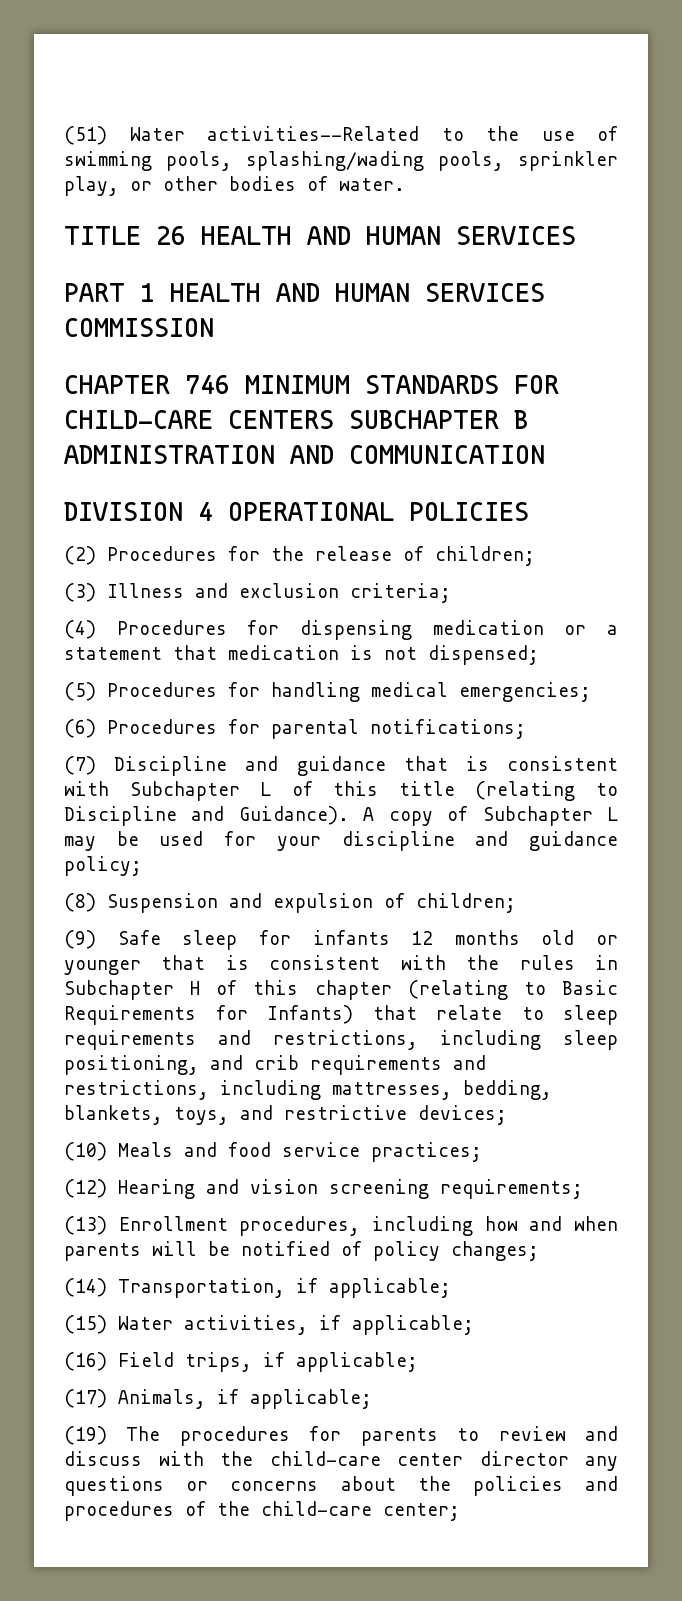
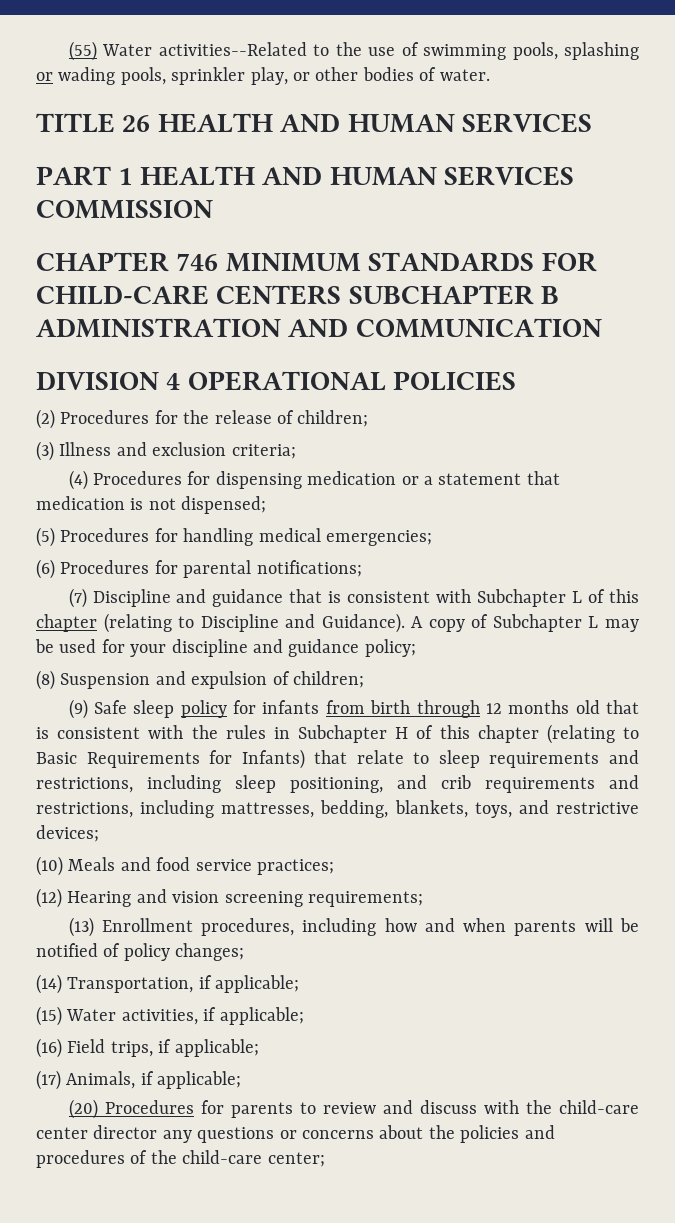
- (51) Water activities--Related to the use of swimming pools, splashing/wading pools, sprinkler play, or other bodies of water.
+ (55) Water activities--Related to the use of swimming pools, splashing or wading pools, sprinkler play, or other bodies of water.
- (7) Discipline and guidance that is consistent with Subchapter L of this title (relating to Discipline and Guidance).
+ (7) Discipline and guidance that is consistent with Subchapter L of this chapter (relating to Discipline and Guidance).
- (9) Safe sleep for infants 12 months old or younger that is consistent with the rules in Subchapter H of this chapter (relating to Basic Requirements for Infants) that relate to sleep requirements and restrictions, including sleep positioning, and crib requirements and restrictions, including mattresses, bedding, blankets, toys, and restrictive devices;
+ (9) Safe sleep policy for infants from birth through 12 months old that is consistent with the rules in Subchapter H of this chapter (relating to Basic Requirements for Infants) that relate to sleep requirements and restrictions, including sleep positioning, and crib requirements and restrictions, including mattresses, bedding, blankets, toys, and restrictive devices;
- (19) The procedures for parents to review and discuss with the child-care center director any questions or concerns about the policies and procedures of the child-care center;
+ (20) Procedures for parents to review and discuss with the child-care center director any questions or concerns about the policies and procedures of the child-care center;

